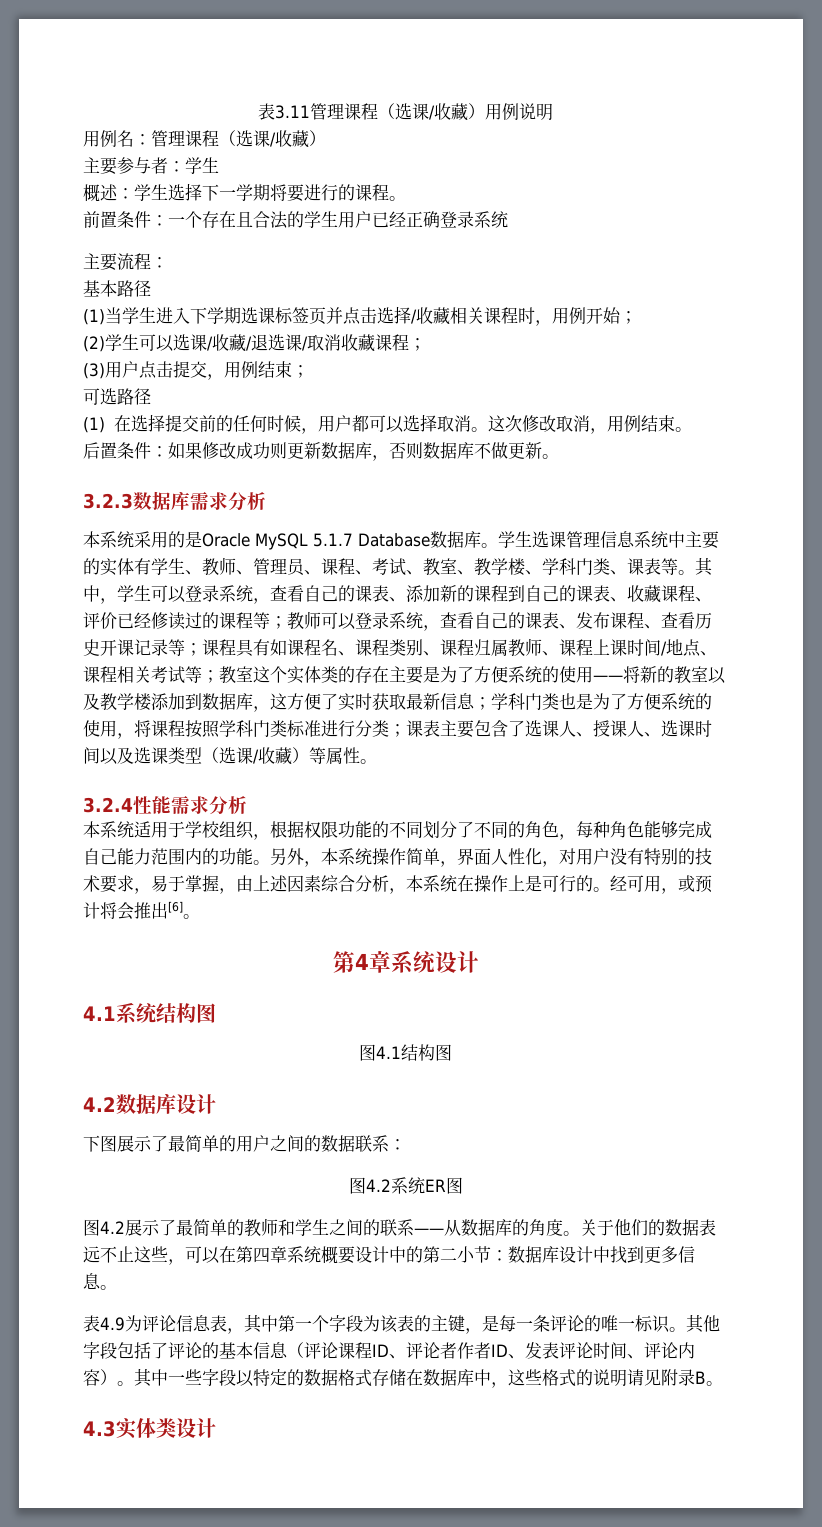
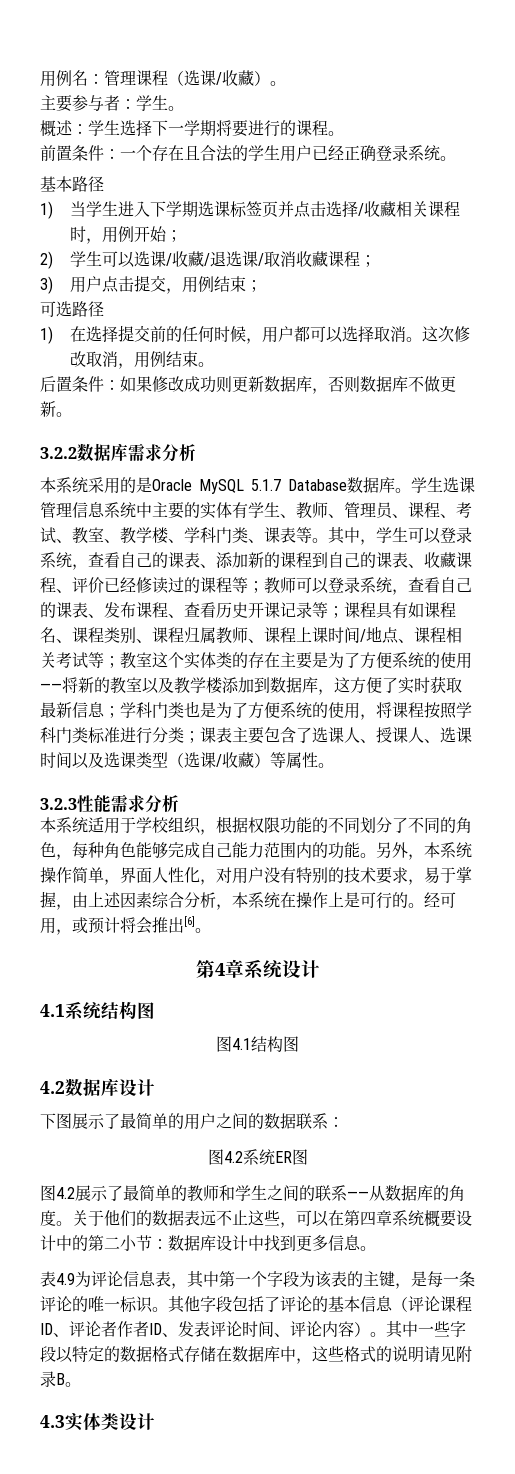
- 表3.11管理课程（选课/收藏）用例说明
- 用例名：管理课程（选课/收藏）
+ 用例名：管理课程（选课/收藏）。
- 主要参与者：学生
+ 主要参与者：学生。
- 前置条件：一个存在且合法的学生用户已经正确登录系统
- 主要流程：
+ 前置条件：一个存在且合法的学生用户已经正确登录系统。
- (1)当学生进入下学期选课标签页并点击选择/收藏相关课程时，用例开始；
+ 1)当学生进入下学期选课标签页并点击选择/收藏相关课程时，用例开始；
- (2)学生可以选课/收藏/退选课/取消收藏课程；
+ 2)学生可以选课/收藏/退选课/取消收藏课程；
- (3)用户点击提交，用例结束；
+ 3)用户点击提交，用例结束；
- (1)在选择提交前的任何时候，用户都可以选择取消。
+ 1)在选择提交前的任何时候，用户都可以选择取消。
- 3.2.3数据库需求分析
+ 3.2.2数据库需求分析
- 3.2.4性能需求分析
+ 3.2.3性能需求分析

